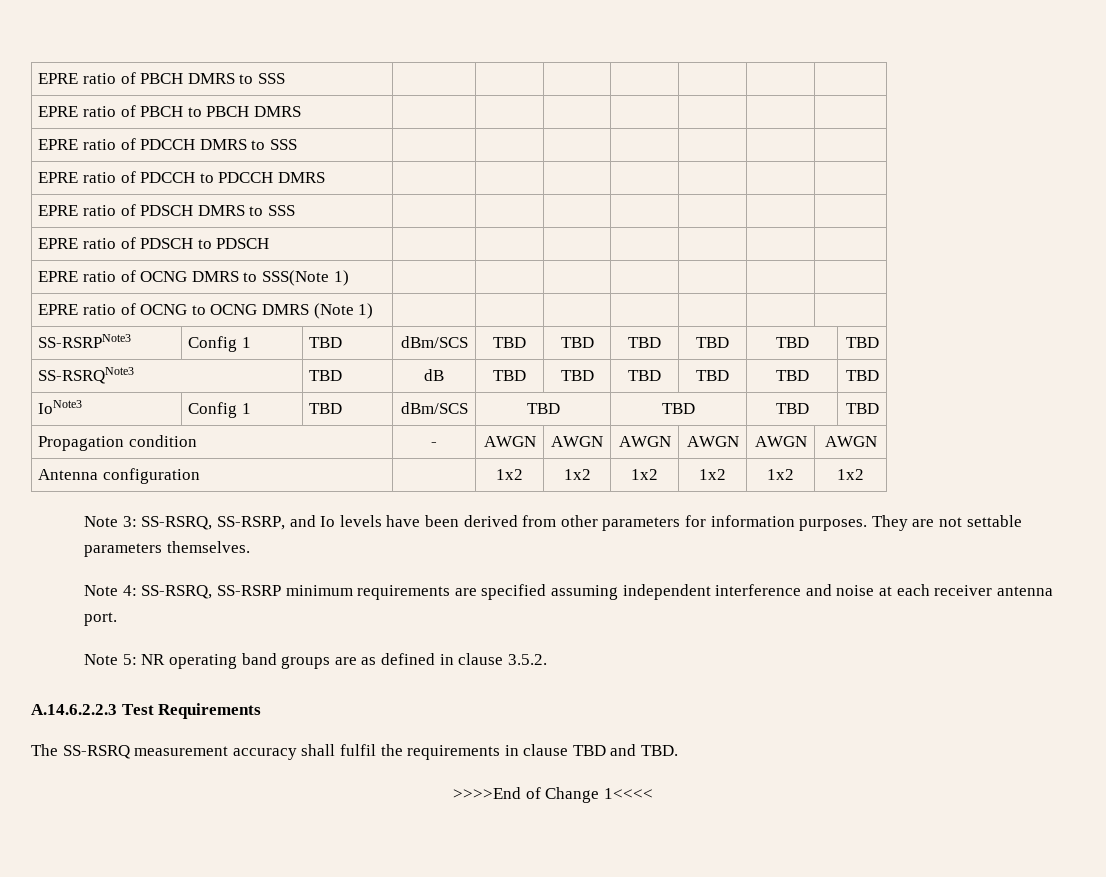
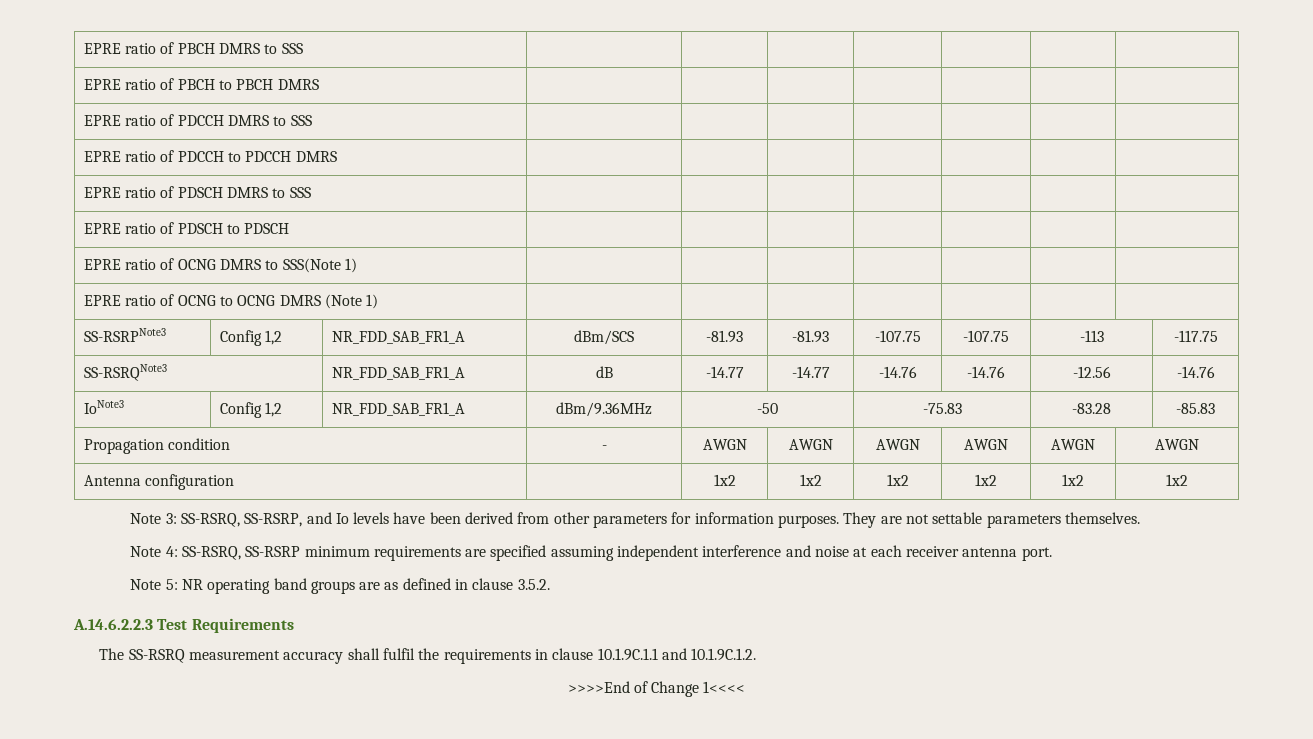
- SS-RSRPNote3 | Config 1 | TBD | dBm/SCS | TBD | TBD | TBD | TBD | TBD | TBD
+ SS-RSRPNote3 | Config 1,2 | NR_FDD_SAB_FR1_A | dBm/SCS | -81.93 | -81.93 | -107.75 | -107.75 | -113 | -117.75
- SS-RSRQNote3 | TBD | dB | TBD | TBD | TBD | TBD | TBD | TBD
- IoNote3 | Config 1 | TBD | dBm/SCS | TBD | TBD | TBD | TBD
+ SS-RSRQNote3 | NR_FDD_SAB_FR1_A | dB | -14.77 | -14.77 | -14.76 | -14.76 | -12.56 | -14.76
+ IoNote3 | Config 1,2 | NR_FDD_SAB_FR1_A | dBm/9.36MHz | -50 | -75.83 | -83.28 | -85.83
- The SS-RSRQ measurement accuracy shall fulfil the requirements in clause TBD and TBD.
+ The SS-RSRQ measurement accuracy shall fulfil the requirements in clause 10.1.9C.1.1 and 10.1.9C.1.2.

